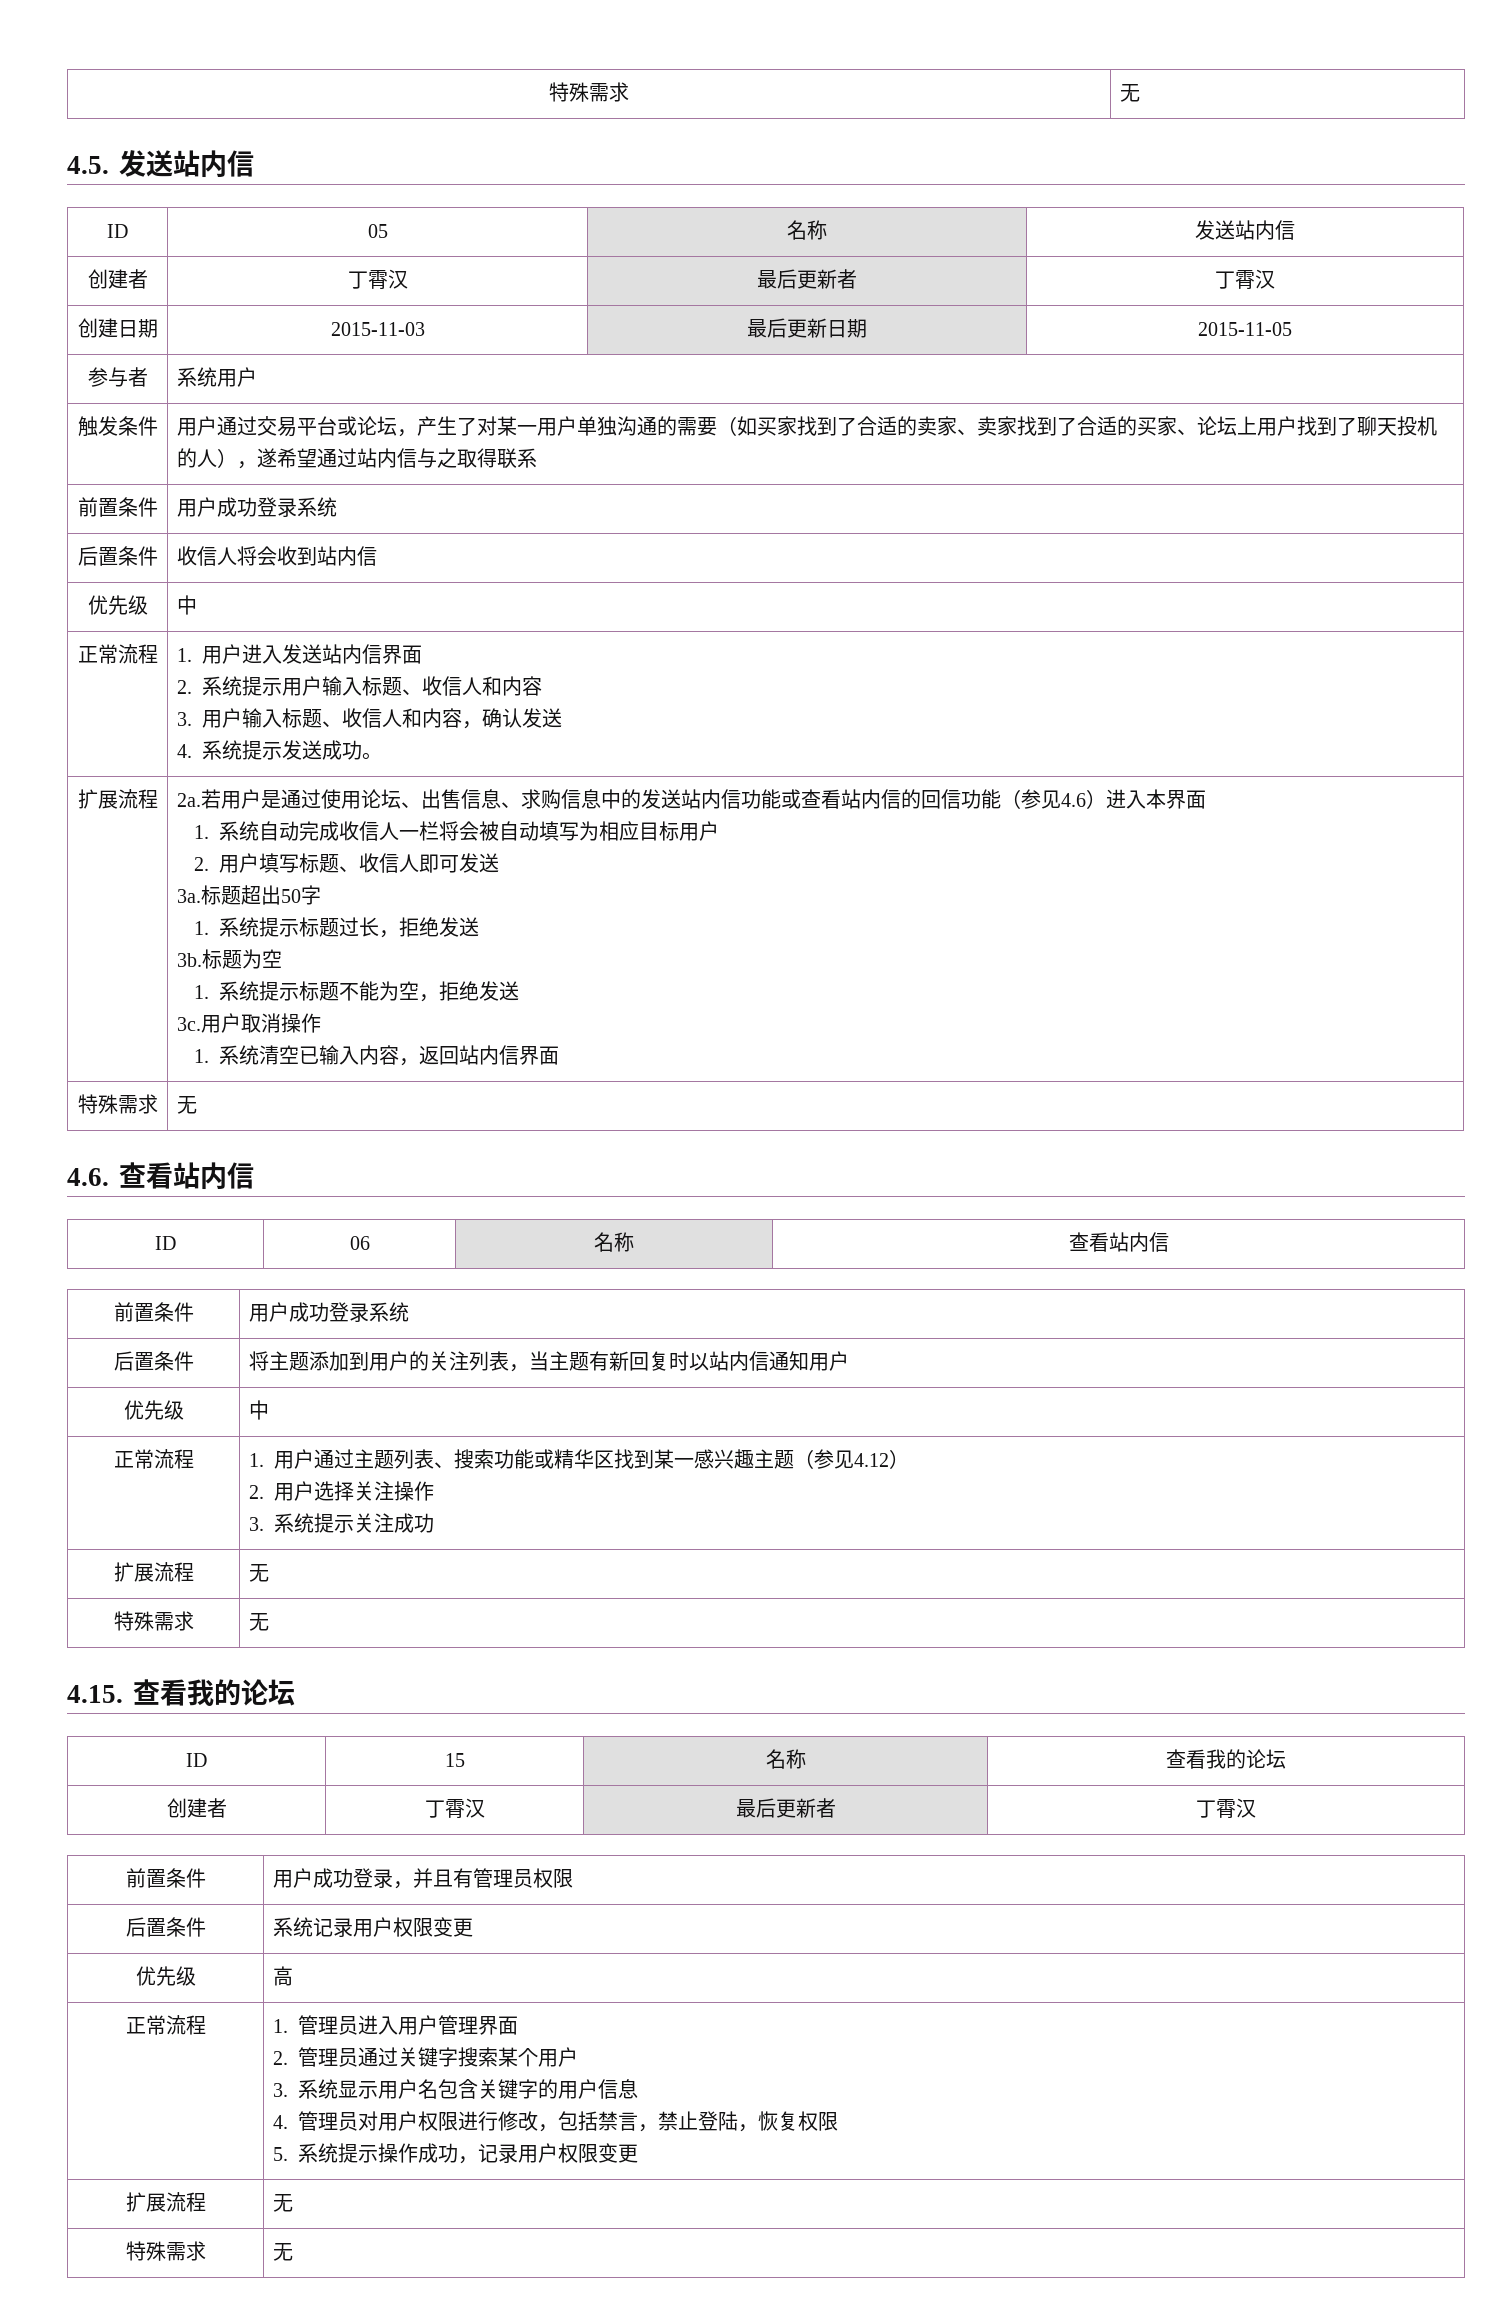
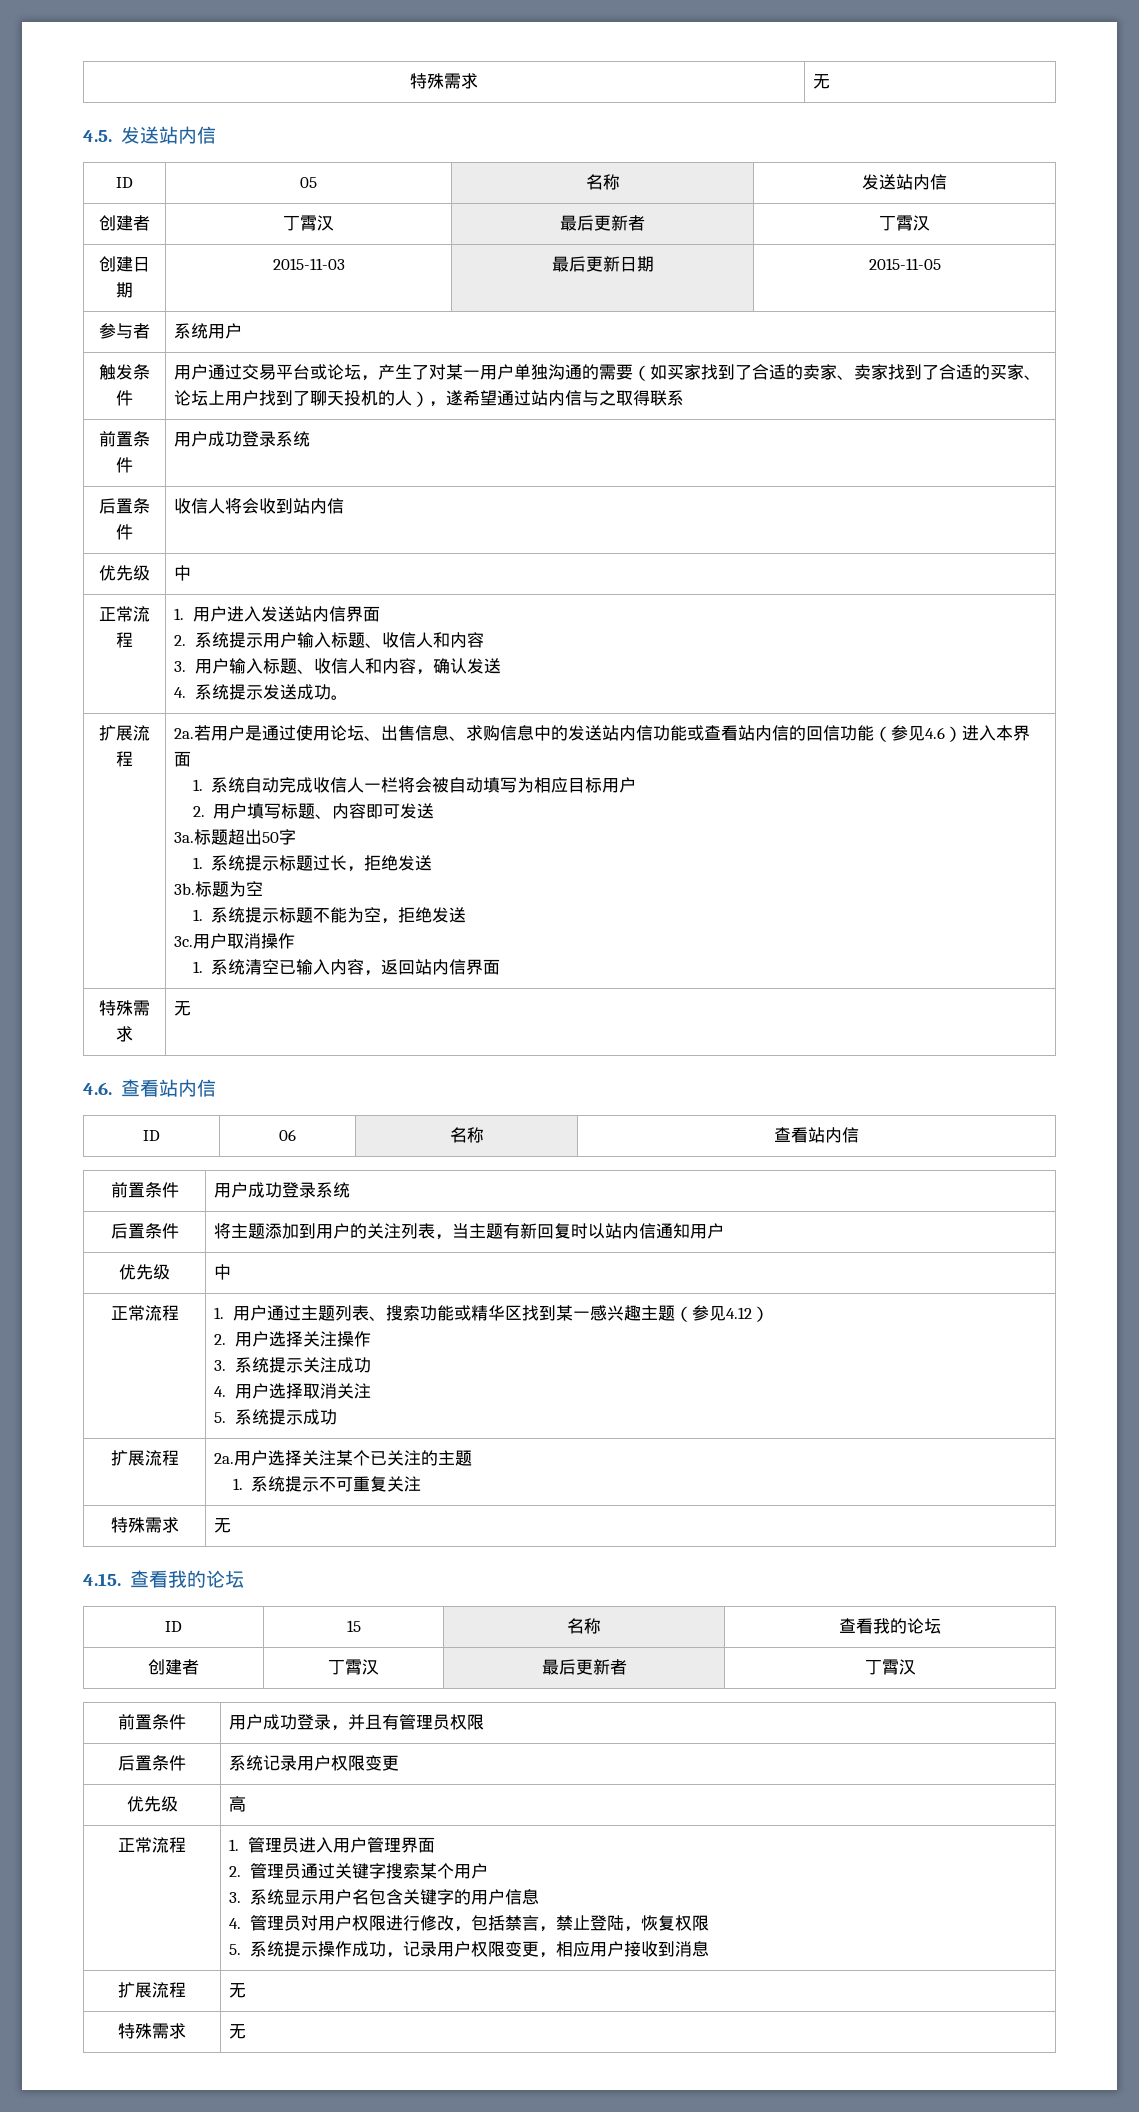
- 2.用户填写标题、收信人即可发送
+ 2.用户填写标题、内容即可发送
  正常流程 | 1.用户通过主题列表、搜索功能或精华区找到某一感兴趣主题（参见4.12）
  2.用户选择关注操作
  3.系统提示关注成功
- 扩展流程 | 无
+ 4.用户选择取消关注
+ 5.系统提示成功
+ 扩展流程 | 2a.用户选择关注某个已关注的主题
+ 1.系统提示不可重复关注
- 5.系统提示操作成功，记录用户权限变更
+ 5.系统提示操作成功，记录用户权限变更，相应用户接收到消息

